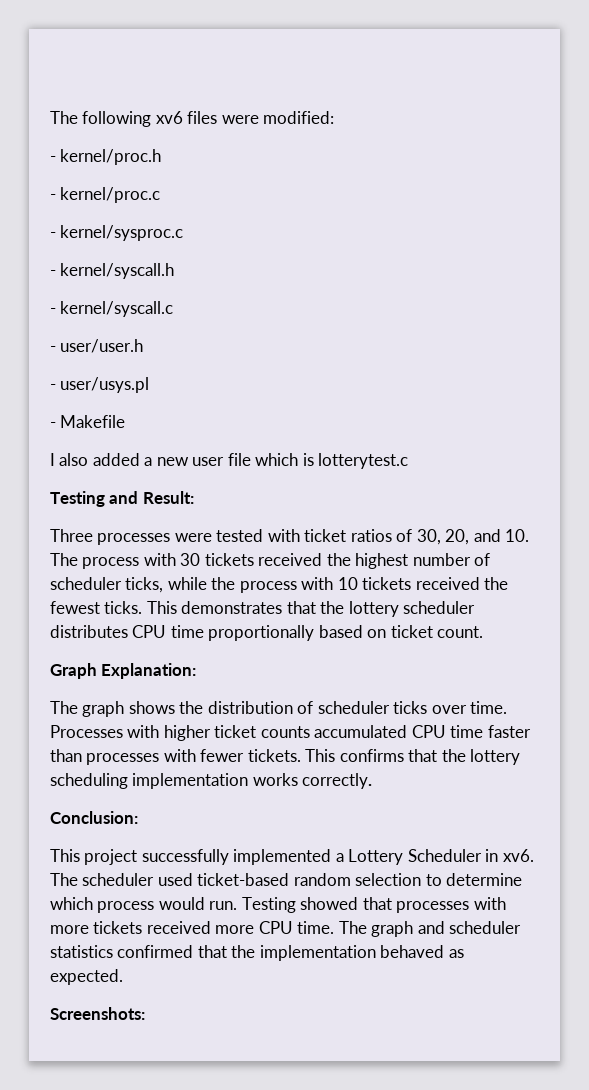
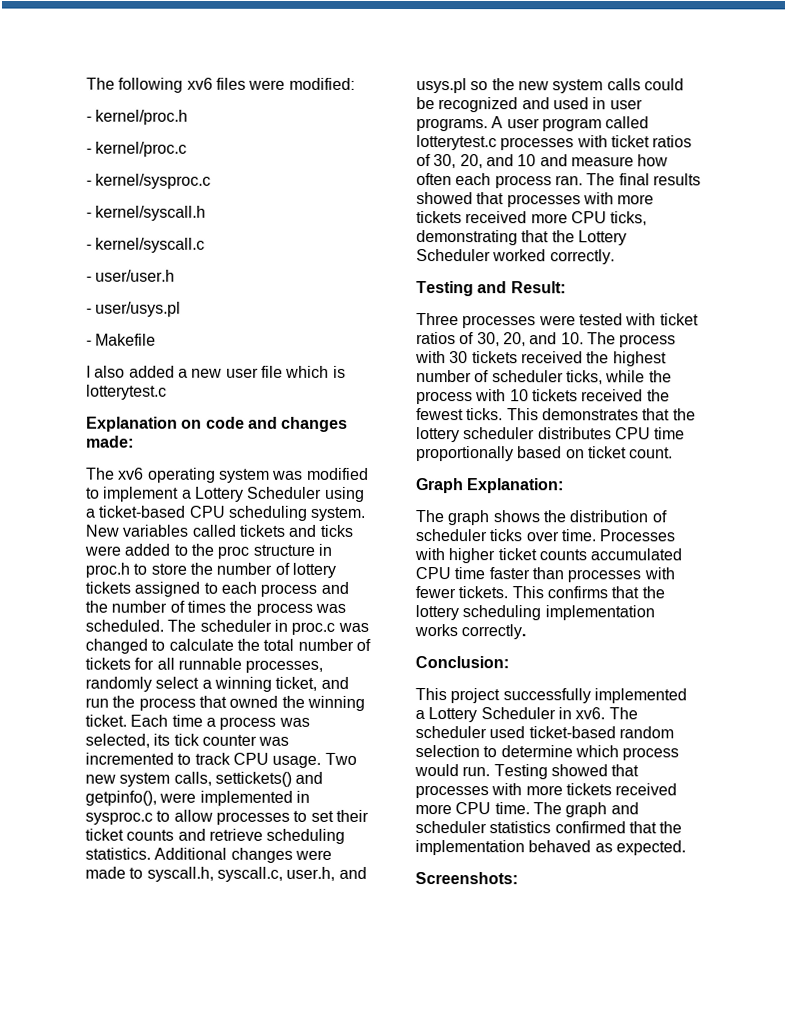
+ Explanation on code and changes made:
+ The xv6 operating system was modified to implement a Lottery Scheduler using a ticket-based CPU scheduling system. New variables called tickets and ticks were added to the proc structure in proc.h to store the number of lottery tickets assigned to each process and the number of times the process was scheduled. The scheduler in proc.c was changed to calculate the total number of tickets for all runnable processes, randomly select a winning ticket, and run the process that owned the winning ticket. Each time a process was selected, its tick counter was incremented to track CPU usage. Two new system calls, settickets() and getpinfo(), were implemented in sysproc.c to allow processes to set their ticket counts and retrieve scheduling statistics. Additional changes were made to syscall.h, syscall.c, user.h, and usys.pl so the new system calls could be recognized and used in user programs. A user program called lotterytest.c processes with ticket ratios of 30, 20, and 10 and measure how often each process ran. The final results showed that processes with more tickets received more CPU ticks, demonstrating that the Lottery Scheduler worked correctly.

